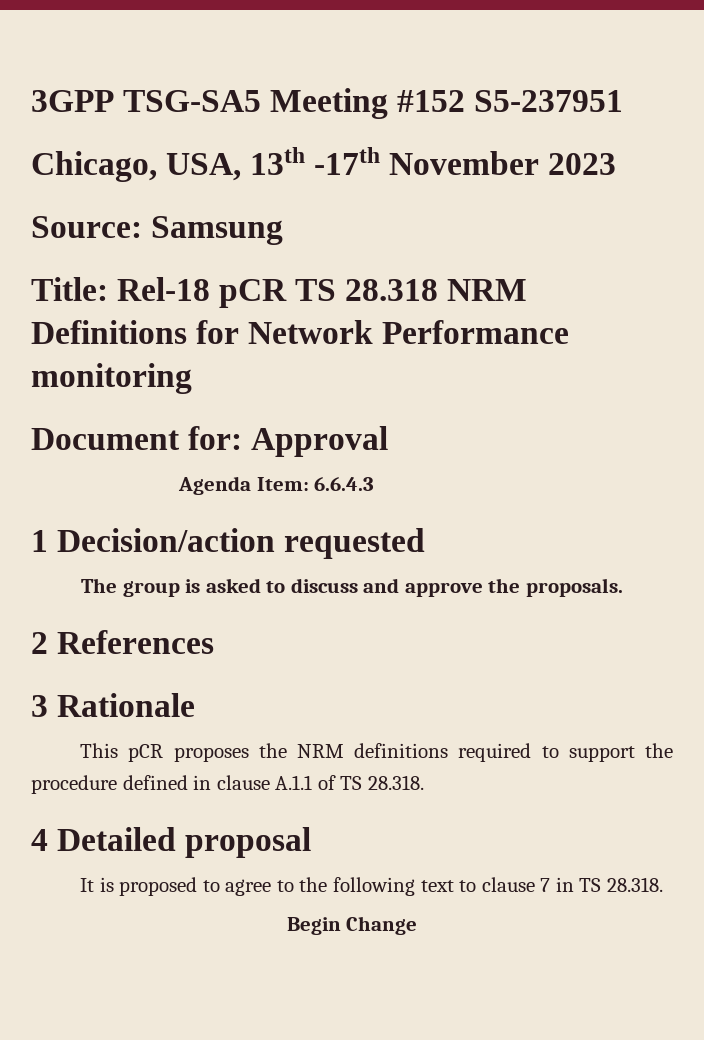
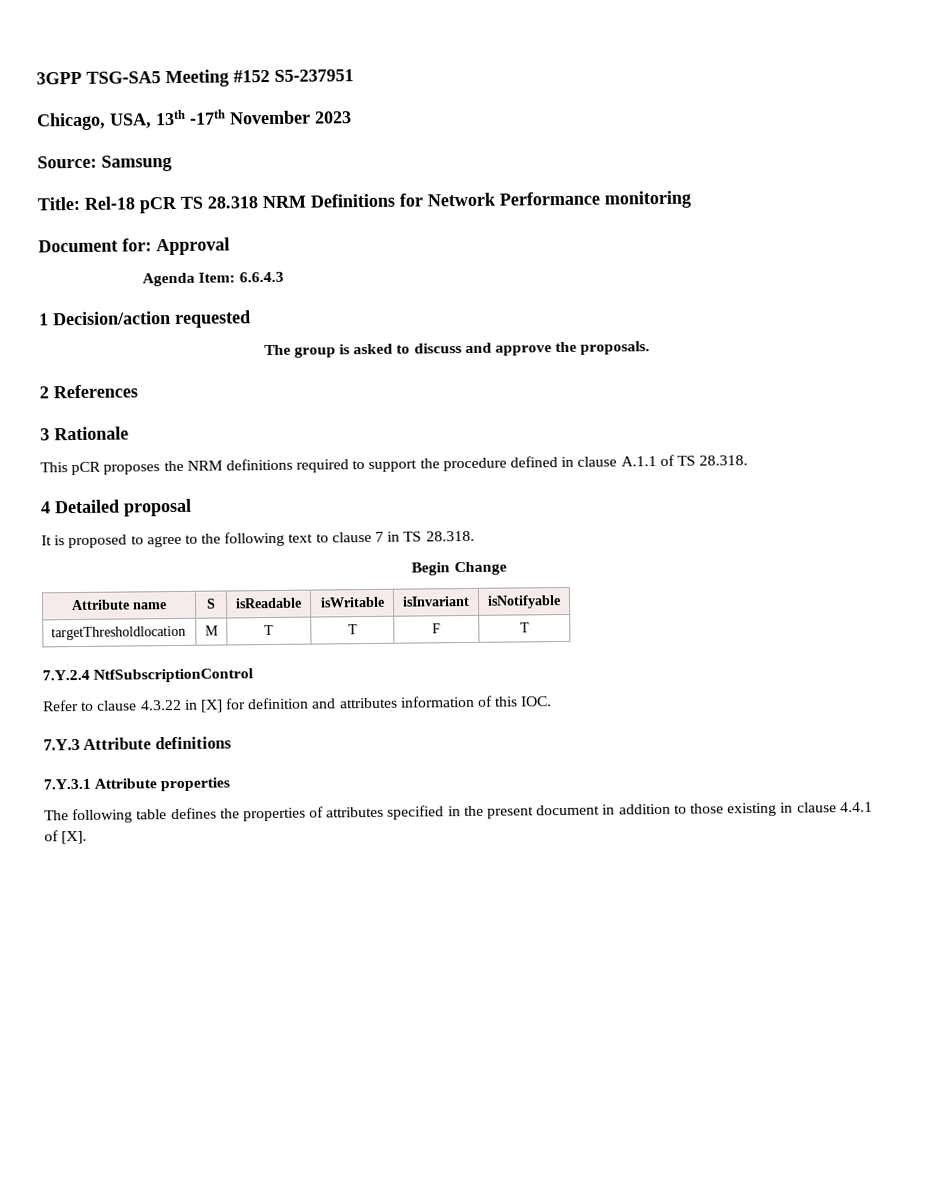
+ Attribute name | S | isReadable | isWritable | isInvariant | isNotifyable
+ targetThresholdlocation | M | T | T | F | T
+ 7.Y.2.4 NtfSubscriptionControl
+ Refer to clause 4.3.22 in [X] for definition and attributes information of this IOC.
+ 7.Y.3 Attribute definitions
+ 7.Y.3.1 Attribute properties
+ The following table defines the properties of attributes specified in the present document in addition to those existing in clause 4.4.1 of [X].

